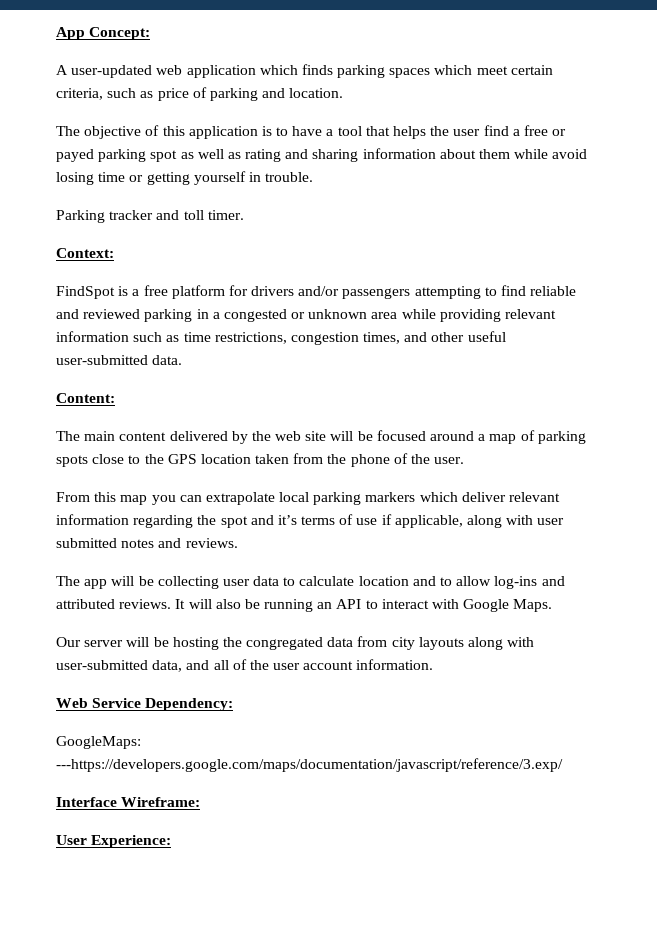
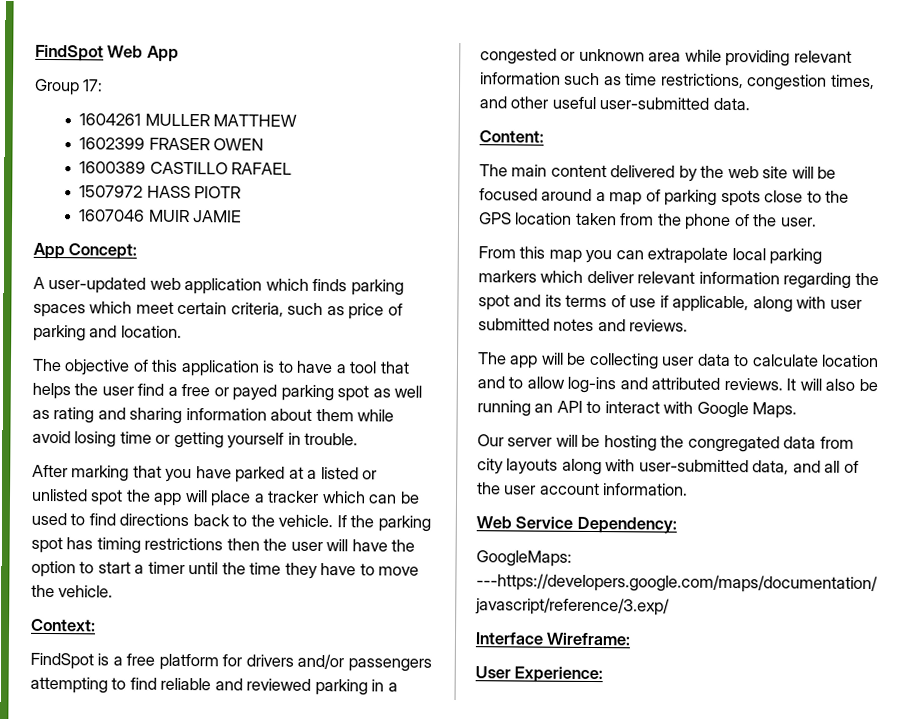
+ FindSpot Web App
+ Group 17:
+ 1604261 MULLER MATTHEW
+ 1602399 FRASER OWEN
+ 1600389 CASTILLO RAFAEL
+ 1507972 HASS PIOTR
+ 1607046 MUIR JAMIE
- Parking tracker and toll timer.
+ After marking that you have parked at a listed or unlisted spot the app will place a tracker which can be used to find directions back to the vehicle. If the parking spot has timing restrictions then the user will have the option to start a timer until the time they have to move the vehicle.
- From this map you can extrapolate local parking markers which deliver relevant information regarding the spot and it’s terms of use if applicable, along with user submitted notes and reviews.
+ From this map you can extrapolate local parking markers which deliver relevant information regarding the spot and its terms of use if applicable, along with user submitted notes and reviews.

